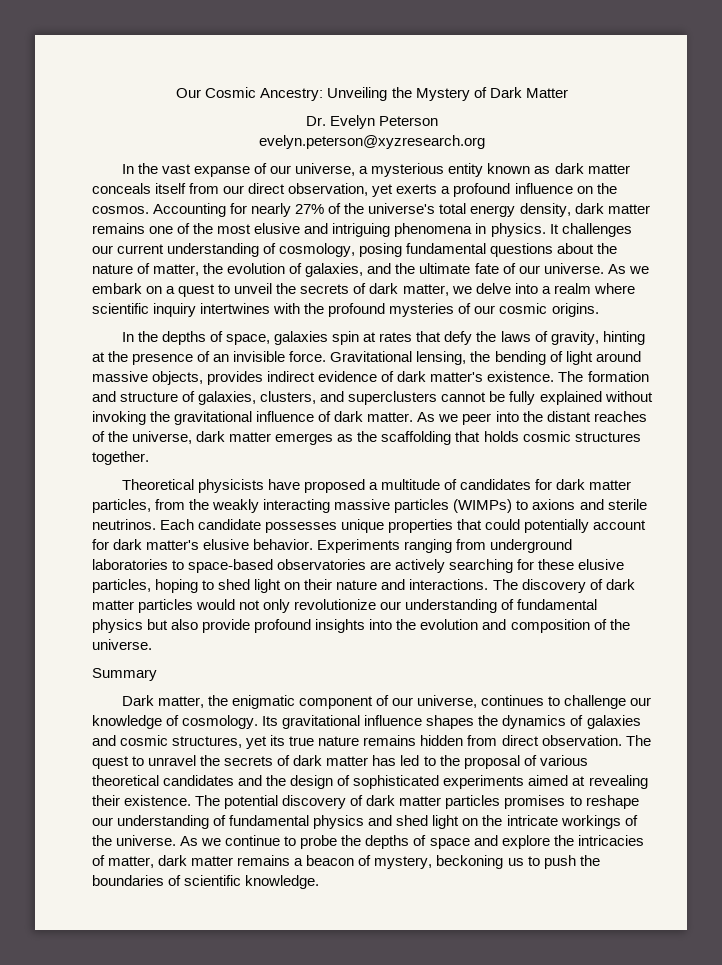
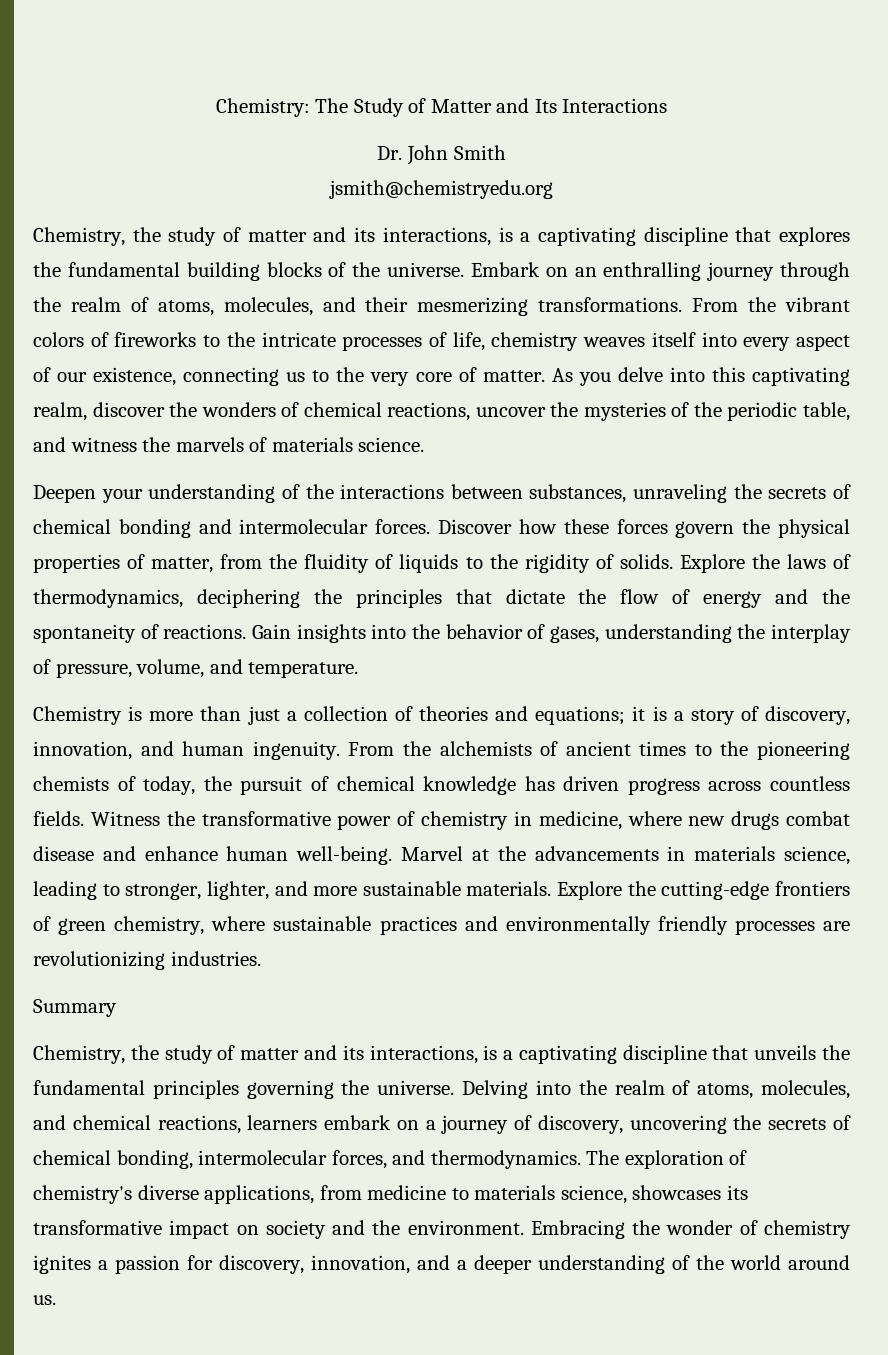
- Our Cosmic Ancestry: Unveiling the Mystery of Dark Matter
- Dr. Evelyn Peterson
- evelyn.peterson@xyzresearch.org
- In the vast expanse of our universe, a mysterious entity known as dark matter conceals itself from our direct observation, yet exerts a profound influence on the cosmos. Accounting for nearly 27% of the universe's total energy density, dark matter remains one of the most elusive and intriguing phenomena in physics. It challenges our current understanding of cosmology, posing fundamental questions about the nature of matter, the evolution of galaxies, and the ultimate fate of our universe. As we embark on a quest to unveil the secrets of dark matter, we delve into a realm where scientific inquiry intertwines with the profound mysteries of our cosmic origins.
- In the depths of space, galaxies spin at rates that defy the laws of gravity, hinting at the presence of an invisible force. Gravitational lensing, the bending of light around massive objects, provides indirect evidence of dark matter's existence. The formation and structure of galaxies, clusters, and superclusters cannot be fully explained without invoking the gravitational influence of dark matter. As we peer into the distant reaches of the universe, dark matter emerges as the scaffolding that holds cosmic structures together.
- Theoretical physicists have proposed a multitude of candidates for dark matter particles, from the weakly interacting massive particles (WIMPs) to axions and sterile neutrinos. Each candidate possesses unique properties that could potentially account for dark matter's elusive behavior. Experiments ranging from underground laboratories to space-based observatories are actively searching for these elusive particles, hoping to shed light on their nature and interactions. The discovery of dark matter particles would not only revolutionize our understanding of fundamental physics but also provide profound insights into the evolution and composition of the universe.
+ Chemistry: The Study of Matter and Its Interactions
+ Dr. John Smith
+ jsmith@chemistryedu.org
+ Chemistry, the study of matter and its interactions, is a captivating discipline that explores the fundamental building blocks of the universe. Embark on an enthralling journey through the realm of atoms, molecules, and their mesmerizing transformations. From the vibrant colors of fireworks to the intricate processes of life, chemistry weaves itself into every aspect of our existence, connecting us to the very core of matter. As you delve into this captivating realm, discover the wonders of chemical reactions, uncover the mysteries of the periodic table, and witness the marvels of materials science.
+ Deepen your understanding of the interactions between substances, unraveling the secrets of chemical bonding and intermolecular forces. Discover how these forces govern the physical properties of matter, from the fluidity of liquids to the rigidity of solids. Explore the laws of thermodynamics, deciphering the principles that dictate the flow of energy and the spontaneity of reactions. Gain insights into the behavior of gases, understanding the interplay of pressure, volume, and temperature.
+ Chemistry is more than just a collection of theories and equations; it is a story of discovery, innovation, and human ingenuity. From the alchemists of ancient times to the pioneering chemists of today, the pursuit of chemical knowledge has driven progress across countless fields. Witness the transformative power of chemistry in medicine, where new drugs combat disease and enhance human well-being. Marvel at the advancements in materials science, leading to stronger, lighter, and more sustainable materials. Explore the cutting-edge frontiers of green chemistry, where sustainable practices and environmentally friendly processes are revolutionizing industries.
  Summary
- Dark matter, the enigmatic component of our universe, continues to challenge our knowledge of cosmology. Its gravitational influence shapes the dynamics of galaxies and cosmic structures, yet its true nature remains hidden from direct observation. The quest to unravel the secrets of dark matter has led to the proposal of various theoretical candidates and the design of sophisticated experiments aimed at revealing their existence. The potential discovery of dark matter particles promises to reshape our understanding of fundamental physics and shed light on the intricate workings of the universe. As we continue to probe the depths of space and explore the intricacies of matter, dark matter remains a beacon of mystery, beckoning us to push the boundaries of scientific knowledge.
+ Chemistry, the study of matter and its interactions, is a captivating discipline that unveils the fundamental principles governing the universe. Delving into the realm of atoms, molecules, and chemical reactions, learners embark on a journey of discovery, uncovering the secrets of chemical bonding, intermolecular forces, and thermodynamics. The exploration of chemistry's diverse applications, from medicine to materials science, showcases its transformative impact on society and the environment. Embracing the wonder of chemistry ignites a passion for discovery, innovation, and a deeper understanding of the world around us.

